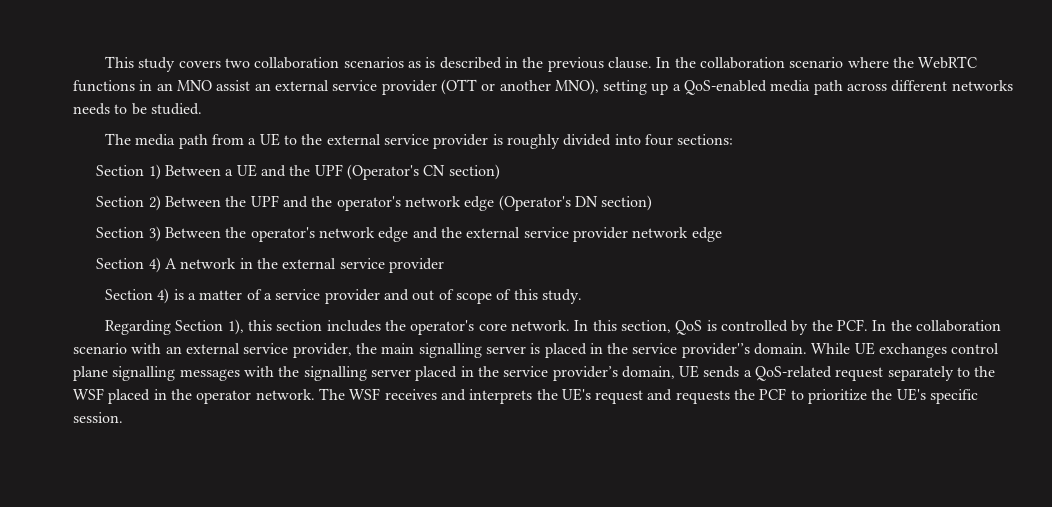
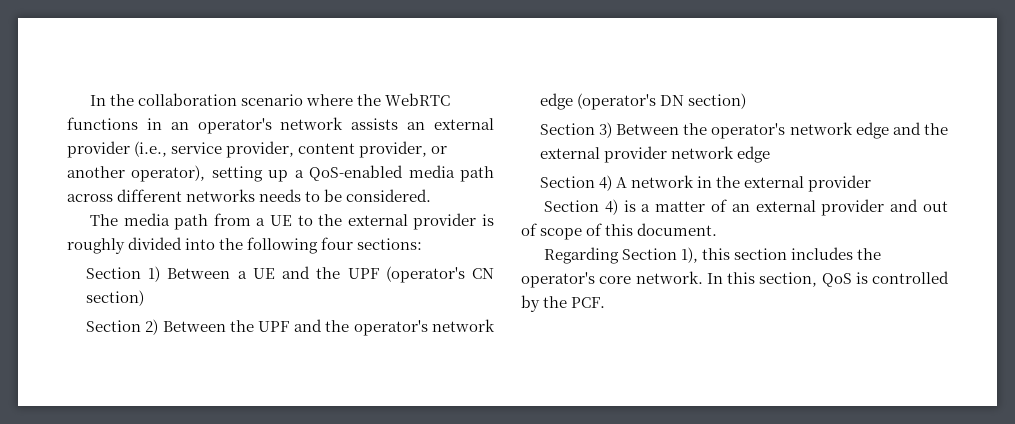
- This study covers two collaboration scenarios as is described in the previous clause. In the collaboration scenario where the WebRTC functions in an MNO assist an external service provider (OTT or another MNO), setting up a QoS-enabled media path across different networks needs to be studied.
+ In the collaboration scenario where the WebRTC functions in an operator's network assists an external provider (i.e., service provider, content provider, or another operator), setting up a QoS-enabled media path across different networks needs to be considered.
- The media path from a UE to the external service provider is roughly divided into four sections:
+ The media path from a UE to the external provider is roughly divided into the following four sections:
- Section 1) Between a UE and the UPF (Operator's CN section)
+ Section 1) Between a UE and the UPF (operator's CN section)
- Section 2) Between the UPF and the operator's network edge (Operator's DN section)
+ Section 2) Between the UPF and the operator's network edge (operator's DN section)
- Section 3) Between the operator's network edge and the external service provider network edge
+ Section 3) Between the operator's network edge and the external provider network edge
- Section 4) A network in the external service provider
+ Section 4) A network in the external provider
- Section 4) is a matter of a service provider and out of scope of this study.
+ Section 4) is a matter of an external provider and out of scope of this document.
- In this section, QoS is controlled by the PCF. In the collaboration scenario with an external service provider, the main signalling server is placed in the service provider'’s domain. While UE exchanges control plane signalling messages with the signalling server placed in the service provider’s domain, UE sends a QoS-related request separately to the WSF placed in the operator network. The WSF receives and interprets the UE's request and requests the PCF to prioritize the UE's specific session.
+ In this section, QoS is controlled by the PCF.

